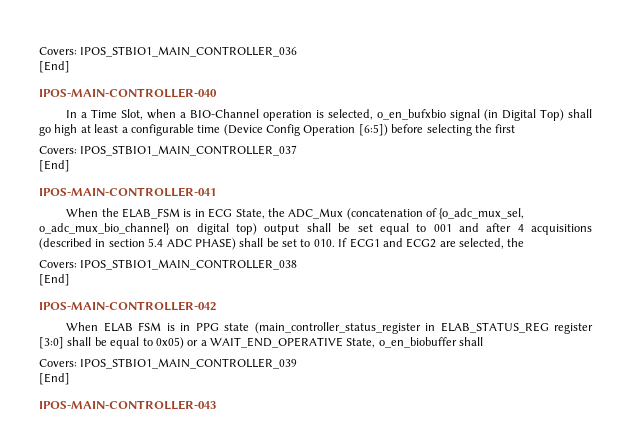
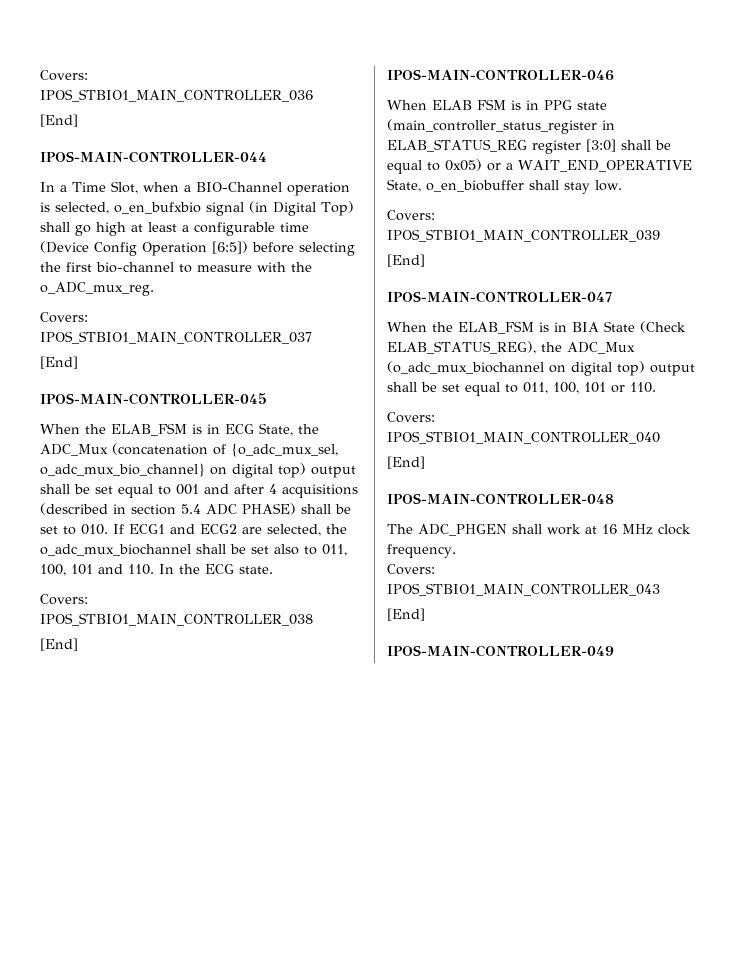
- IPOS-MAIN-CONTROLLER-040
+ IPOS-MAIN-CONTROLLER-044
- In a Time Slot, when a BIO-Channel operation is selected, o_en_bufxbio signal (in Digital Top) shall go high at least a configurable time (Device Config Operation [6:5]) before selecting the first
+ In a Time Slot, when a BIO-Channel operation is selected, o_en_bufxbio signal (in Digital Top) shall go high at least a configurable time (Device Config Operation [6:5]) before selecting the first bio-channel to measure with the o_ADC_mux_reg.
- IPOS-MAIN-CONTROLLER-041
+ IPOS-MAIN-CONTROLLER-045
- When the ELAB_FSM is in ECG State, the ADC_Mux (concatenation of {o_adc_mux_sel, o_adc_mux_bio_channel} on digital top) output shall be set equal to 001 and after 4 acquisitions (described in section 5.4 ADC PHASE) shall be set to 010. If ECG1 and ECG2 are selected, the
+ When the ELAB_FSM is in ECG State, the ADC_Mux (concatenation of {o_adc_mux_sel, o_adc_mux_bio_channel} on digital top) output shall be set equal to 001 and after 4 acquisitions (described in section 5.4 ADC PHASE) shall be set to 010. If ECG1 and ECG2 are selected, the o_adc_mux_biochannel shall be set also to 011, 100, 101 and 110. In the ECG state.
- IPOS-MAIN-CONTROLLER-042
+ IPOS-MAIN-CONTROLLER-046
- When ELAB FSM is in PPG state (main_controller_status_register in ELAB_STATUS_REG register [3:0] shall be equal to 0x05) or a WAIT_END_OPERATIVE State, o_en_biobuffer shall
+ When ELAB FSM is in PPG state (main_controller_status_register in ELAB_STATUS_REG register [3:0] shall be equal to 0x05) or a WAIT_END_OPERATIVE State, o_en_biobuffer shall stay low.
- IPOS-MAIN-CONTROLLER-043
+ IPOS-MAIN-CONTROLLER-047
+ When the ELAB_FSM is in BIA State (Check ELAB_STATUS_REG), the ADC_Mux (o_adc_mux_biochannel on digital top) output shall be set equal to 011, 100, 101 or 110.
+ Covers: IPOS_STBIO1_MAIN_CONTROLLER_040
+ [End]
+ IPOS-MAIN-CONTROLLER-048
+ The ADC_PHGEN shall work at 16 MHz clock frequency.
+ Covers: IPOS_STBIO1_MAIN_CONTROLLER_043
+ [End]
+ IPOS-MAIN-CONTROLLER-049

